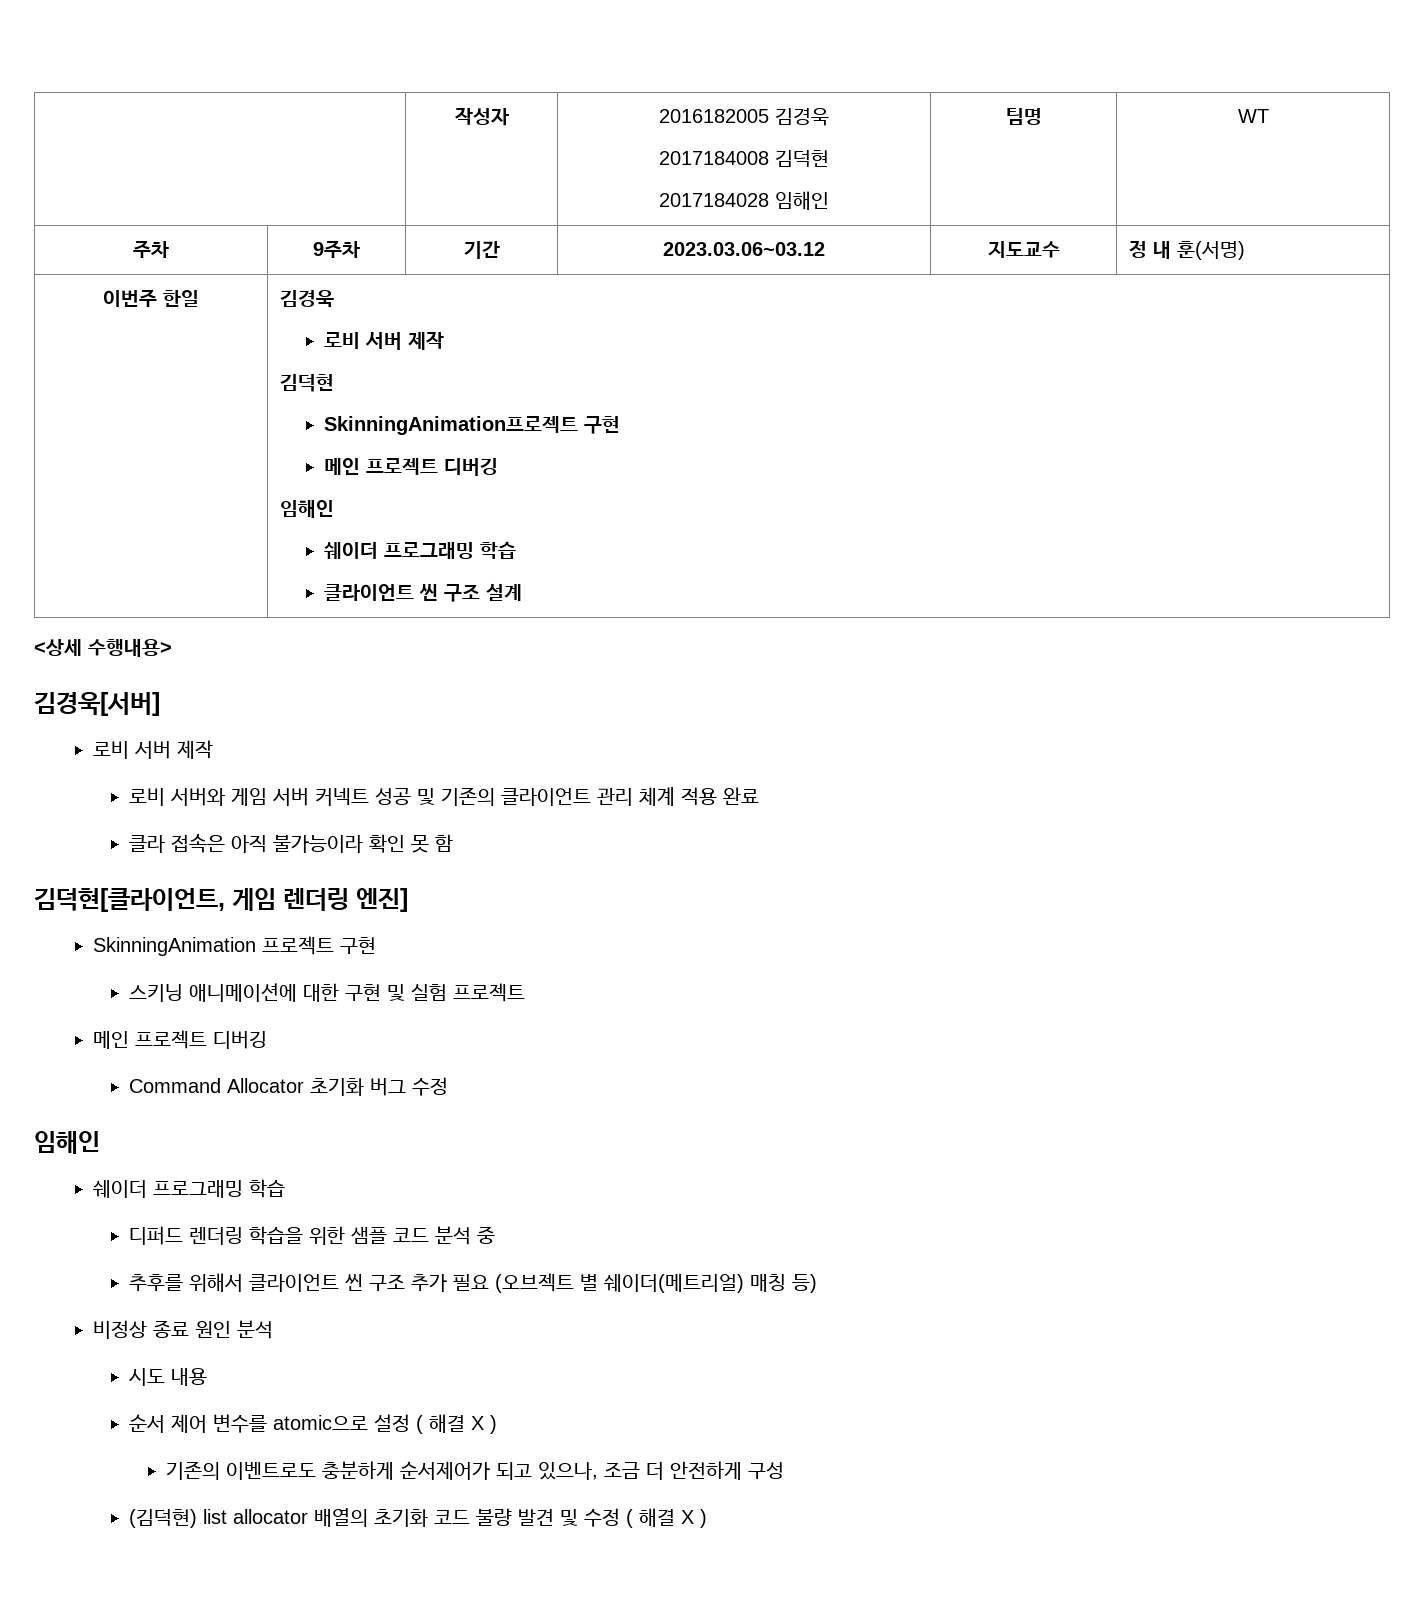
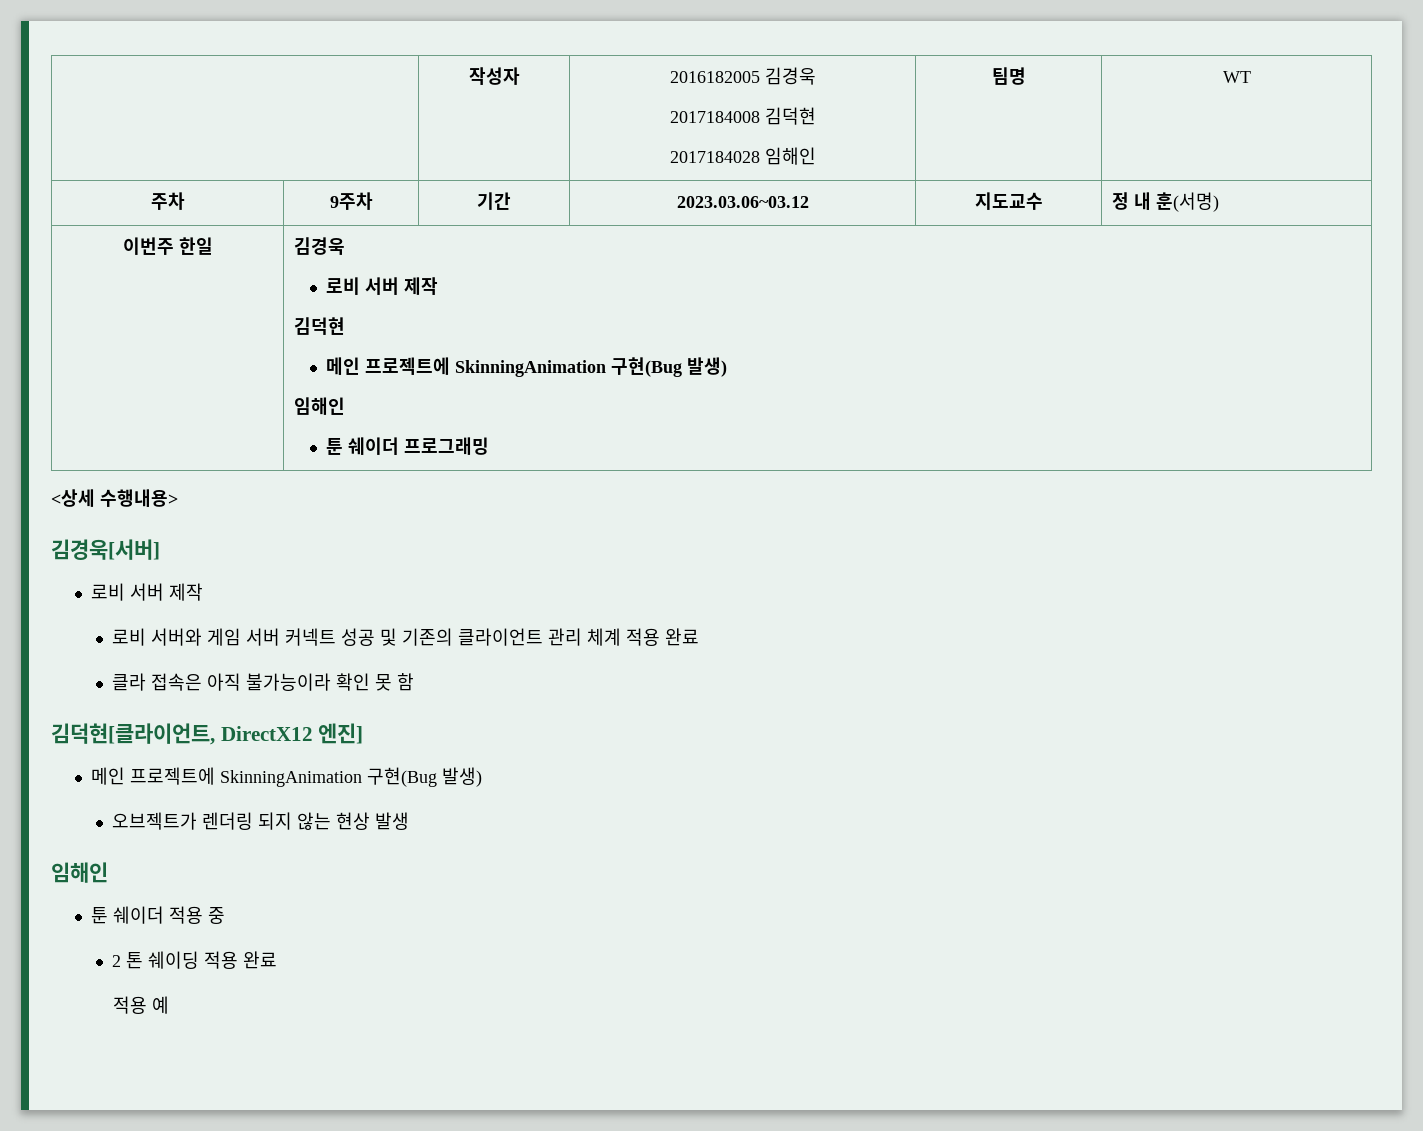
  이번주 한일 | 김경욱
  로비 서버 제작
  김덕현
- SkinningAnimation프로젝트 구현
- 메인 프로젝트 디버깅
+ 메인 프로젝트에 SkinningAnimation 구현(Bug 발생)
  임해인
- 쉐이더 프로그래밍 학습
- 클라이언트 씬 구조 설계
+ 툰 쉐이더 프로그래밍
- 김덕현[클라이언트, 게임 렌더링 엔진]
- SkinningAnimation 프로젝트 구현
- 스키닝 애니메이션에 대한 구현 및 실험 프로젝트
- 메인 프로젝트 디버깅
- Command Allocator 초기화 버그 수정
+ 김덕현[클라이언트, DirectX12 엔진]
+ 메인 프로젝트에 SkinningAnimation 구현(Bug 발생)
+ 오브젝트가 렌더링 되지 않는 현상 발생
  임해인
- 쉐이더 프로그래밍 학습
- 디퍼드 렌더링 학습을 위한 샘플 코드 분석 중
- 추후를 위해서 클라이언트 씬 구조 추가 필요 (오브젝트 별 쉐이더(메트리얼) 매칭 등)
- 비정상 종료 원인 분석
- 시도 내용
- 순서 제어 변수를 atomic으로 설정 ( 해결 X )
- 기존의 이벤트로도 충분하게 순서제어가 되고 있으나, 조금 더 안전하게 구성
- (김덕현) list allocator 배열의 초기화 코드 불량 발견 및 수정 ( 해결 X )
+ 툰 쉐이더 적용 중
+ 2 톤 쉐이딩 적용 완료
+ 적용 예

